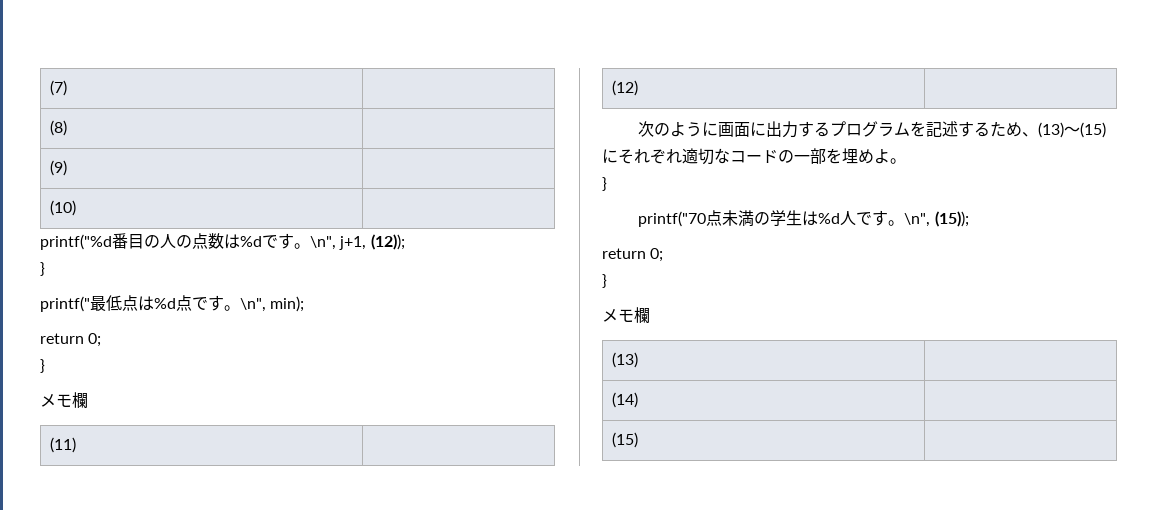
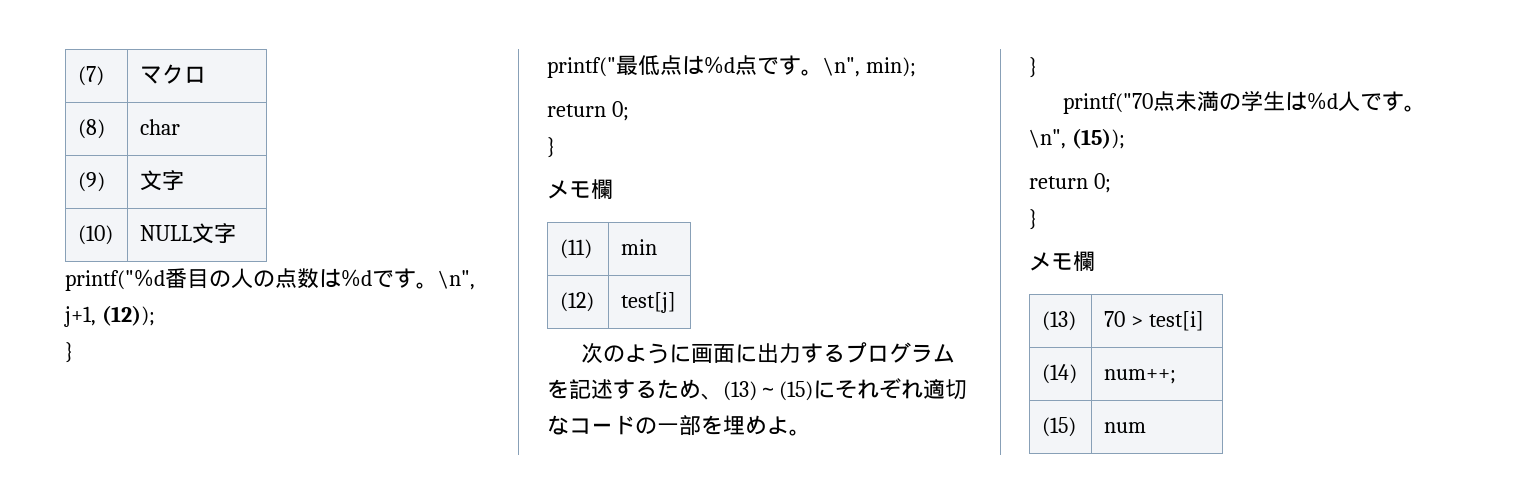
- (7) |
+ (7) | マクロ
- (8) |
+ (8) | char
- (9) |
+ (9) | 文字
- (10) |
+ (10) | NULL文字
- (11) |
+ (11) | min
- (12) |
+ (12) | test[j]
- (13) |
+ (13) | 70 > test[i]
- (14) |
+ (14) | num++;
- (15) |
+ (15) | num

